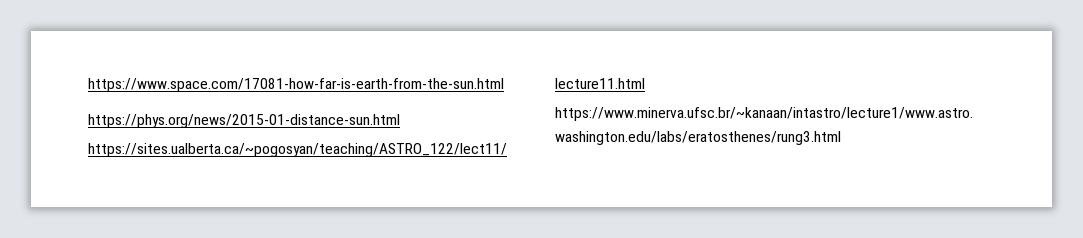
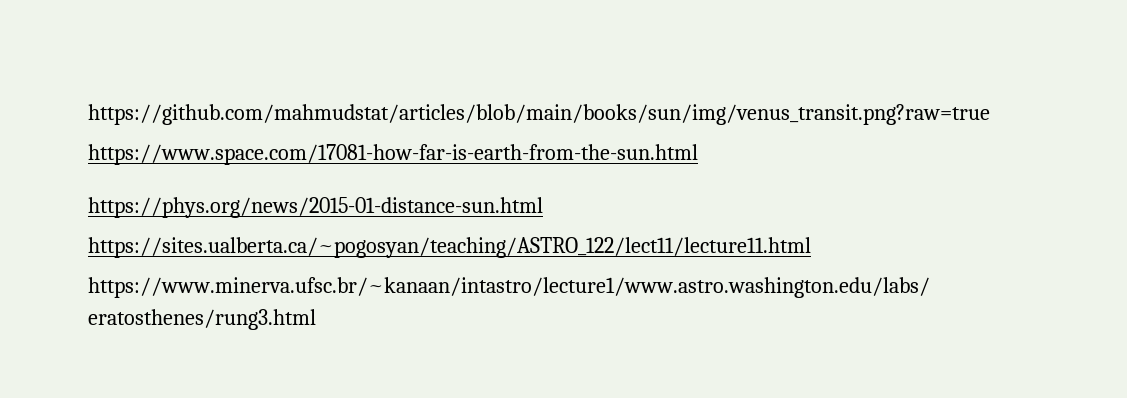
+ https://github.com/mahmudstat/articles/blob/main/books/sun/img/venus_transit.png?raw=true

